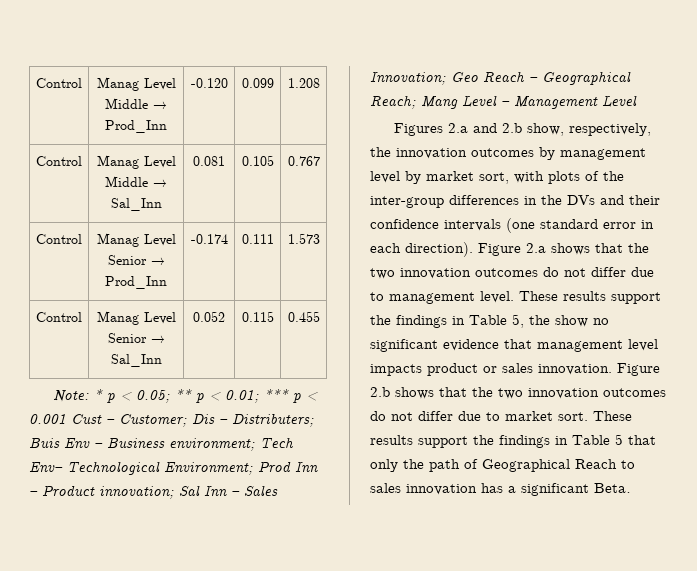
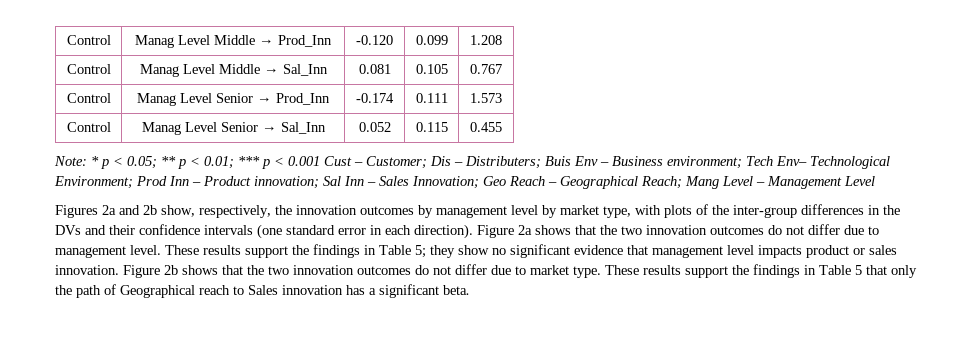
- Figures 2.a and 2.b show, respectively, the innovation outcomes by management level by market sort, with plots of the inter-group differences in the DVs and their confidence intervals (one standard error in each direction).
+ Figures 2a and 2b show, respectively, the innovation outcomes by management level by market type, with plots of the inter-group differences in the DVs and their confidence intervals (one standard error in each direction).
- Figure 2.a shows that the two innovation outcomes do not differ due to management level.
+ Figure 2a shows that the two innovation outcomes do not differ due to management level.
- These results support the findings in Table 5, the show no significant evidence that management level impacts product or sales innovation.
+ These results support the findings in Table 5; they show no significant evidence that management level impacts product or sales innovation.
- Figure 2.b shows that the two innovation outcomes do not differ due to market sort.
+ Figure 2b shows that the two innovation outcomes do not differ due to market type.
- These results support the findings in Table 5 that only the path of Geographical Reach to sales innovation has a significant Beta.
+ These results support the findings in Table 5 that only the path of Geographical reach to Sales innovation has a significant beta.

